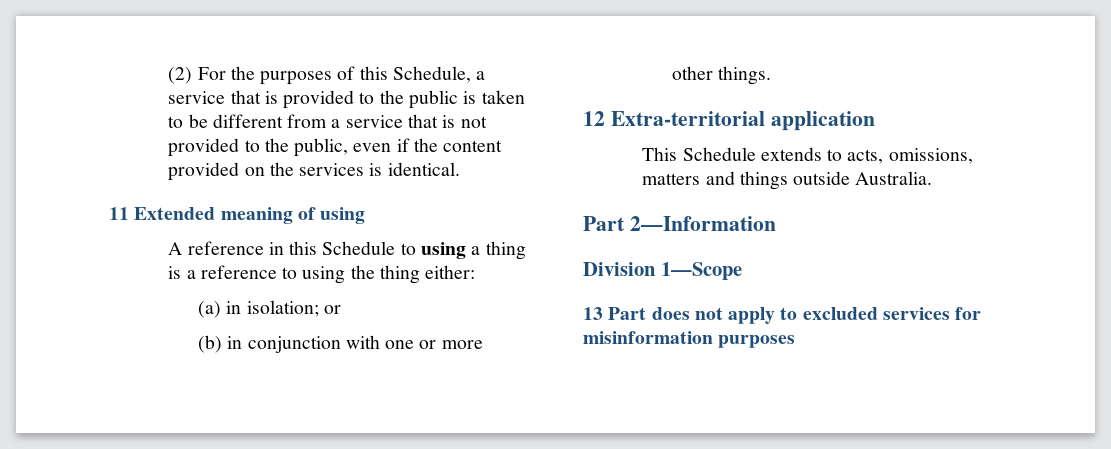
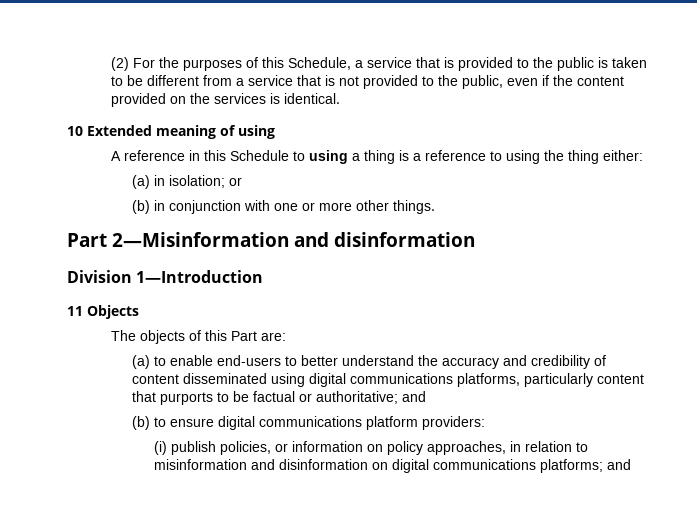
- 11 Extended meaning of using
+ 10 Extended meaning of using
- 12 Extra-territorial application
- This Schedule extends to acts, omissions, matters and things outside Australia.
- Part 2—Information
- Division 1—Scope
- 13 Part does not apply to excluded services for misinformation purposes
+ Part 2—Misinformation and disinformation
+ Division 1—Introduction
+ 11 Objects
+ The objects of this Part are:
+ (a) to enable end-users to better understand the accuracy and credibility of content disseminated using digital communications platforms, particularly content that purports to be factual or authoritative; and
+ (b) to ensure digital communications platform providers:
+ (i) publish policies, or information on policy approaches, in relation to misinformation and disinformation on digital communications platforms; and

